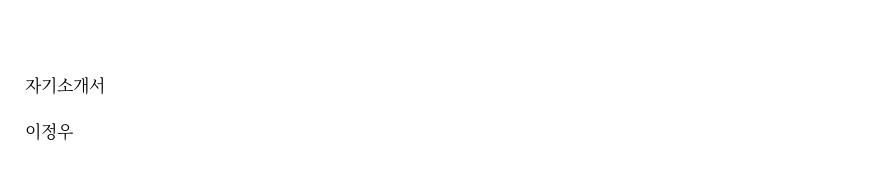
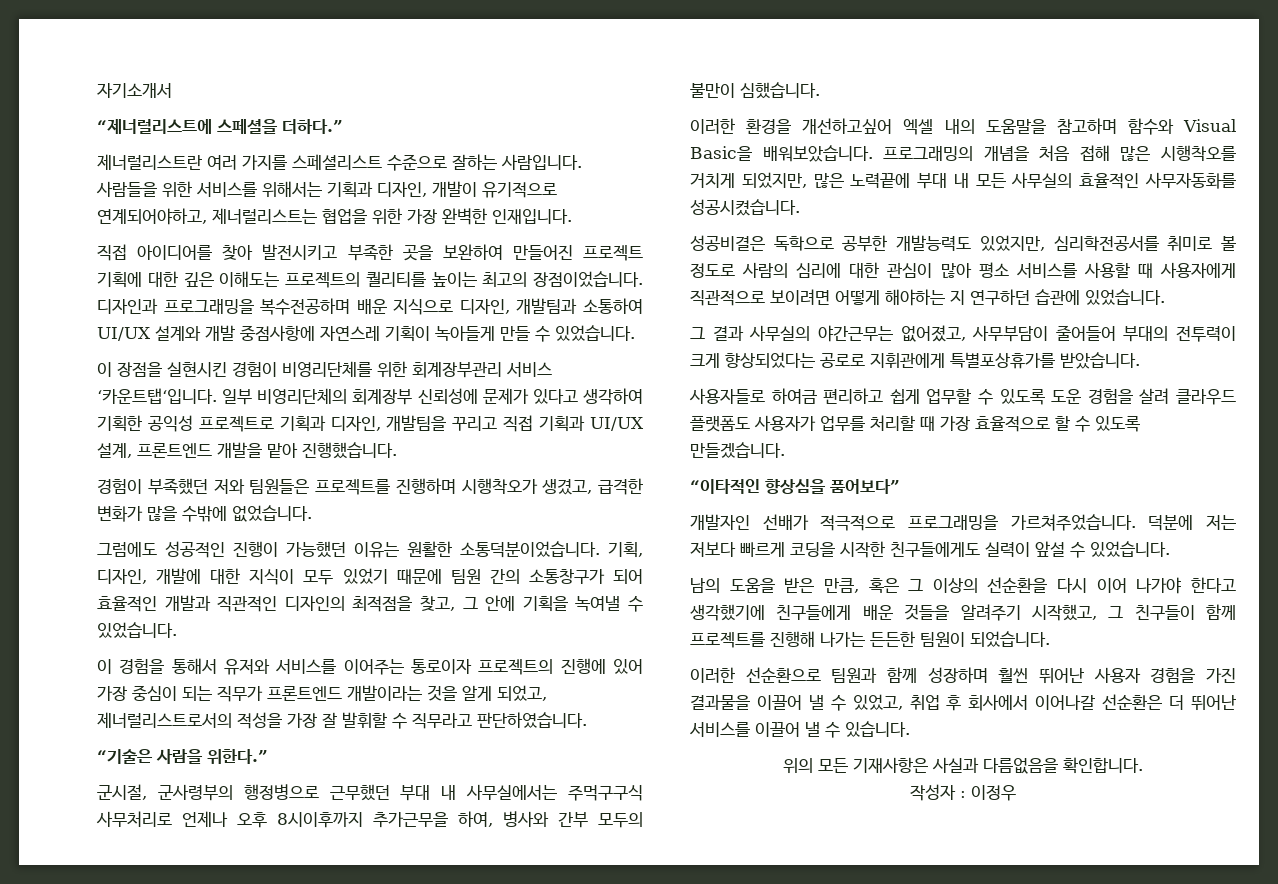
- 이정우
+ “제너럴리스트에 스페셜을 더하다.”
+ 제너럴리스트란 여러 가지를 스페셜리스트 수준으로 잘하는 사람입니다. 사람들을 위한 서비스를 위해서는 기획과 디자인, 개발이 유기적으로 연계되어야하고, 제너럴리스트는 협업을 위한 가장 완벽한 인재입니다.
+ 직접 아이디어를 찾아 발전시키고 부족한 곳을 보완하여 만들어진 프로젝트 기획에 대한 깊은 이해도는 프로젝트의 퀄리티를 높이는 최고의 장점이었습니다. 디자인과 프로그래밍을 복수전공하며 배운 지식으로 디자인, 개발팀과 소통하여 UI/UX 설계와 개발 중점사항에 자연스레 기획이 녹아들게 만들 수 있었습니다.
+ 이 장점을 실현시킨 경험이 비영리단체를 위한 회계장부관리 서비스 ‘카운트탭‘입니다. 일부 비영리단체의 회계장부 신뢰성에 문제가 있다고 생각하여 기획한 공익성 프로젝트로 기획과 디자인, 개발팀을 꾸리고 직접 기획과 UI/UX 설계, 프론트엔드 개발을 맡아 진행했습니다.
+ 경험이 부족했던 저와 팀원들은 프로젝트를 진행하며 시행착오가 생겼고, 급격한 변화가 많을 수밖에 없었습니다.
+ 그럼에도 성공적인 진행이 가능했던 이유는 원활한 소통덕분이었습니다. 기획, 디자인, 개발에 대한 지식이 모두 있었기 때문에 팀원 간의 소통창구가 되어 효율적인 개발과 직관적인 디자인의 최적점을 찾고, 그 안에 기획을 녹여낼 수 있었습니다.
+ 이 경험을 통해서 유저와 서비스를 이어주는 통로이자 프로젝트의 진행에 있어 가장 중심이 되는 직무가 프론트엔드 개발이라는 것을 알게 되었고, 제너럴리스트로서의 적성을 가장 잘 발휘할 수 직무라고 판단하였습니다.
+ “기술은 사람을 위한다.”
+ 군시절, 군사령부의 행정병으로 근무했던 부대 내 사무실에서는 주먹구구식 사무처리로 언제나 오후 8시이후까지 추가근무을 하여, 병사와 간부 모두의 불만이 심했습니다.
+ 이러한 환경을 개선하고싶어 엑셀 내의 도움말을 참고하며 함수와 Visual Basic을 배워보았습니다. 프로그래밍의 개념을 처음 접해 많은 시행착오를 거치게 되었지만, 많은 노력끝에 부대 내 모든 사무실의 효율적인 사무자동화를 성공시켰습니다.
+ 성공비결은 독학으로 공부한 개발능력도 있었지만, 심리학전공서를 취미로 볼 정도로 사람의 심리에 대한 관심이 많아 평소 서비스를 사용할 때 사용자에게 직관적으로 보이려면 어떻게 해야하는 지 연구하던 습관에 있었습니다.
+ 그 결과 사무실의 야간근무는 없어졌고, 사무부담이 줄어들어 부대의 전투력이 크게 향상되었다는 공로로 지휘관에게 특별포상휴가를 받았습니다.
+ 사용자들로 하여금 편리하고 쉽게 업무할 수 있도록 도운 경험을 살려 클라우드 플랫폼도 사용자가 업무를 처리할 때 가장 효율적으로 할 수 있도록 만들겠습니다.
+ “이타적인 향상심을 품어보다”
+ 개발자인 선배가 적극적으로 프로그래밍을 가르쳐주었습니다. 덕분에 저는 저보다 빠르게 코딩을 시작한 친구들에게도 실력이 앞설 수 있었습니다.
+ 남의 도움을 받은 만큼, 혹은 그 이상의 선순환을 다시 이어 나가야 한다고 생각했기에 친구들에게 배운 것들을 알려주기 시작했고, 그 친구들이 함께 프로젝트를 진행해 나가는 든든한 팀원이 되었습니다.
+ 이러한 선순환으로 팀원과 함께 성장하며 훨씬 뛰어난 사용자 경험을 가진 결과물을 이끌어 낼 수 있었고, 취업 후 회사에서 이어나갈 선순환은 더 뛰어난 서비스를 이끌어 낼 수 있습니다.
+ 위의 모든 기재사항은 사실과 다름없음을 확인합니다.
+ 작성자 : 이정우

